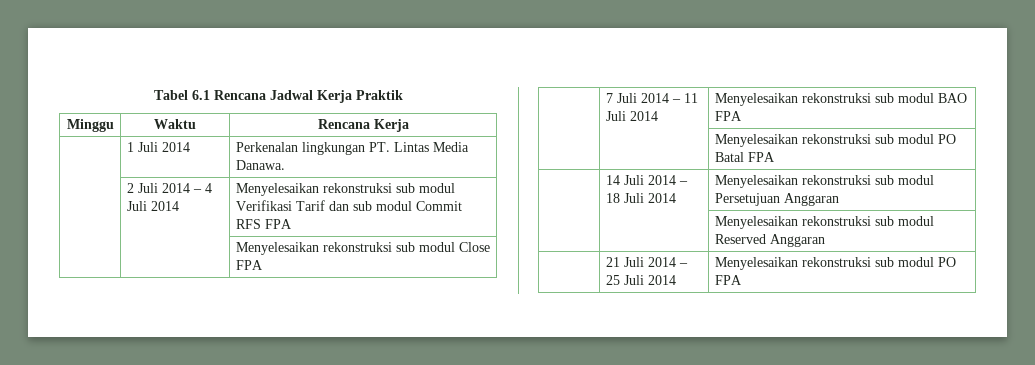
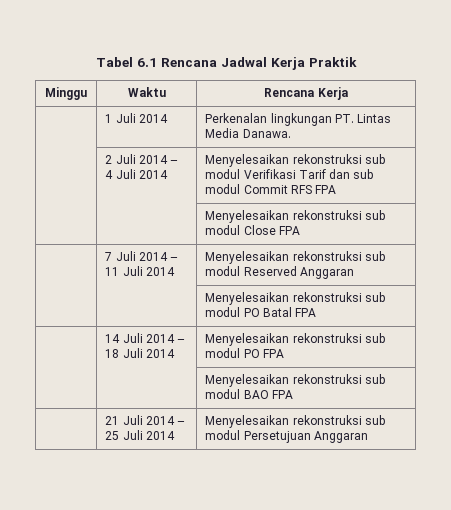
- | 7 Juli 2014 – 11 Juli 2014 | Menyelesaikan rekonstruksi sub modul BAO FPA
+ | 7 Juli 2014 – 11 Juli 2014 | Menyelesaikan rekonstruksi sub modul Reserved Anggaran
- | 14 Juli 2014 – 18 Juli 2014 | Menyelesaikan rekonstruksi sub modul Persetujuan Anggaran
- | | Menyelesaikan rekonstruksi sub modul Reserved Anggaran
+ | 14 Juli 2014 – 18 Juli 2014 | Menyelesaikan rekonstruksi sub modul PO FPA
+ | | Menyelesaikan rekonstruksi sub modul BAO FPA
- | 21 Juli 2014 – 25 Juli 2014 | Menyelesaikan rekonstruksi sub modul PO FPA
+ | 21 Juli 2014 – 25 Juli 2014 | Menyelesaikan rekonstruksi sub modul Persetujuan Anggaran

